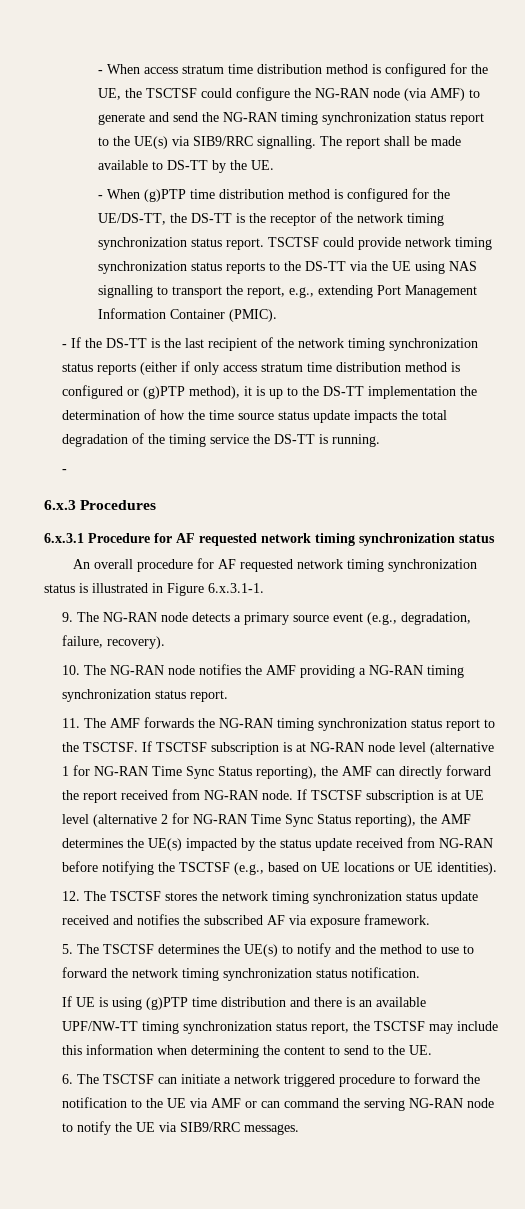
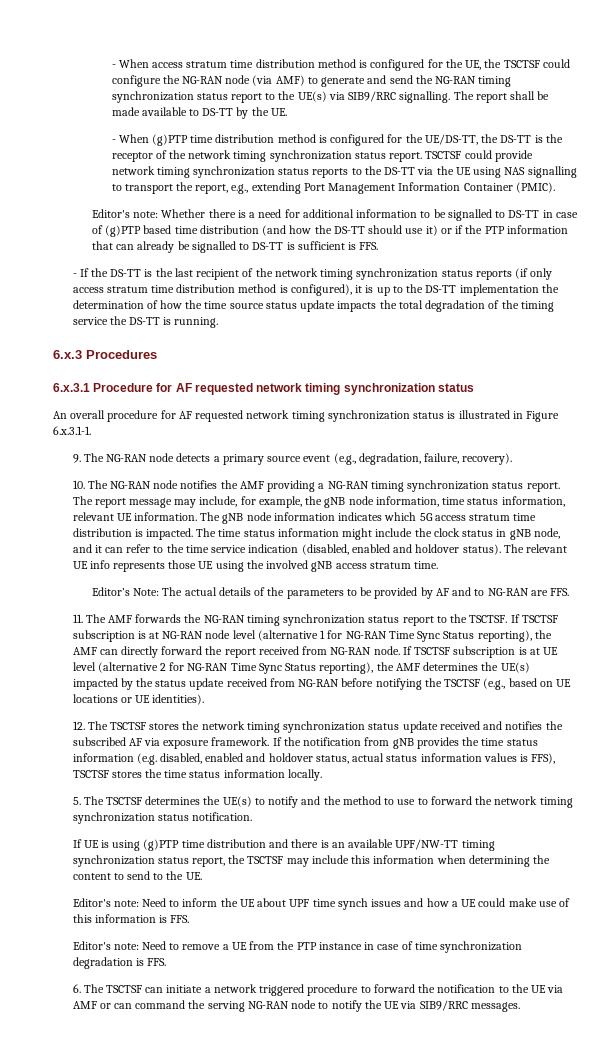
+ Editor's note: Whether there is a need for additional information to be signalled to DS-TT in case of (g)PTP based time distribution (and how the DS-TT should use it) or if the PTP information that can already be signalled to DS-TT is sufficient is FFS.
- - If the DS-TT is the last recipient of the network timing synchronization status reports (either if only access stratum time distribution method is configured or (g)PTP method), it is up to the DS-TT implementation the determination of how the time source status update impacts the total degradation of the timing service the DS-TT is running.
- -
+ - If the DS-TT is the last recipient of the network timing synchronization status reports (if only access stratum time distribution method is configured), it is up to the DS-TT implementation the determination of how the time source status update impacts the total degradation of the timing service the DS-TT is running.
+ The report message may include, for example, the gNB node information, time status information, relevant UE information. The gNB node information indicates which 5G access stratum time distribution is impacted. The time status information might include the clock status in gNB node, and it can refer to the time service indication (disabled, enabled and holdover status). The relevant UE info represents those UE using the involved gNB access stratum time.
+ Editor’s Note: The actual details of the parameters to be provided by AF and to NG-RAN are FFS.
+ If the notification from gNB provides the time status information (e.g. disabled, enabled and holdover status, actual status information values is FFS), TSCTSF stores the time status information locally.
+ Editor's note: Need to inform the UE about UPF time synch issues and how a UE could make use of this information is FFS.
+ Editor's note: Need to remove a UE from the PTP instance in case of time synchronization degradation is FFS.

